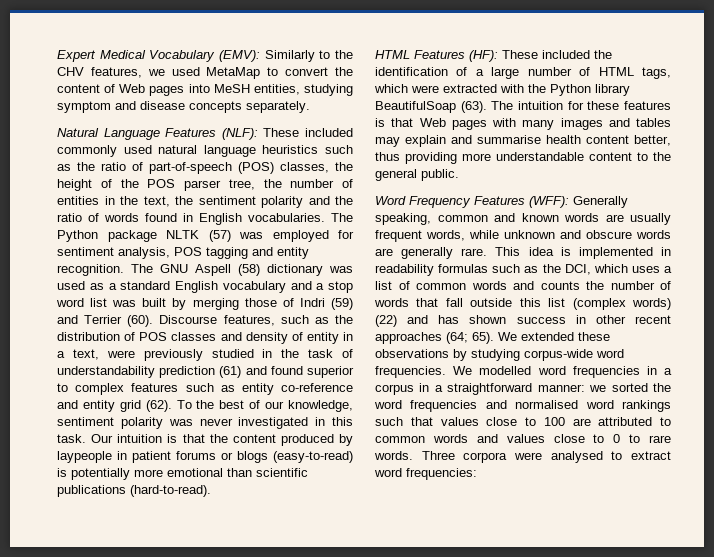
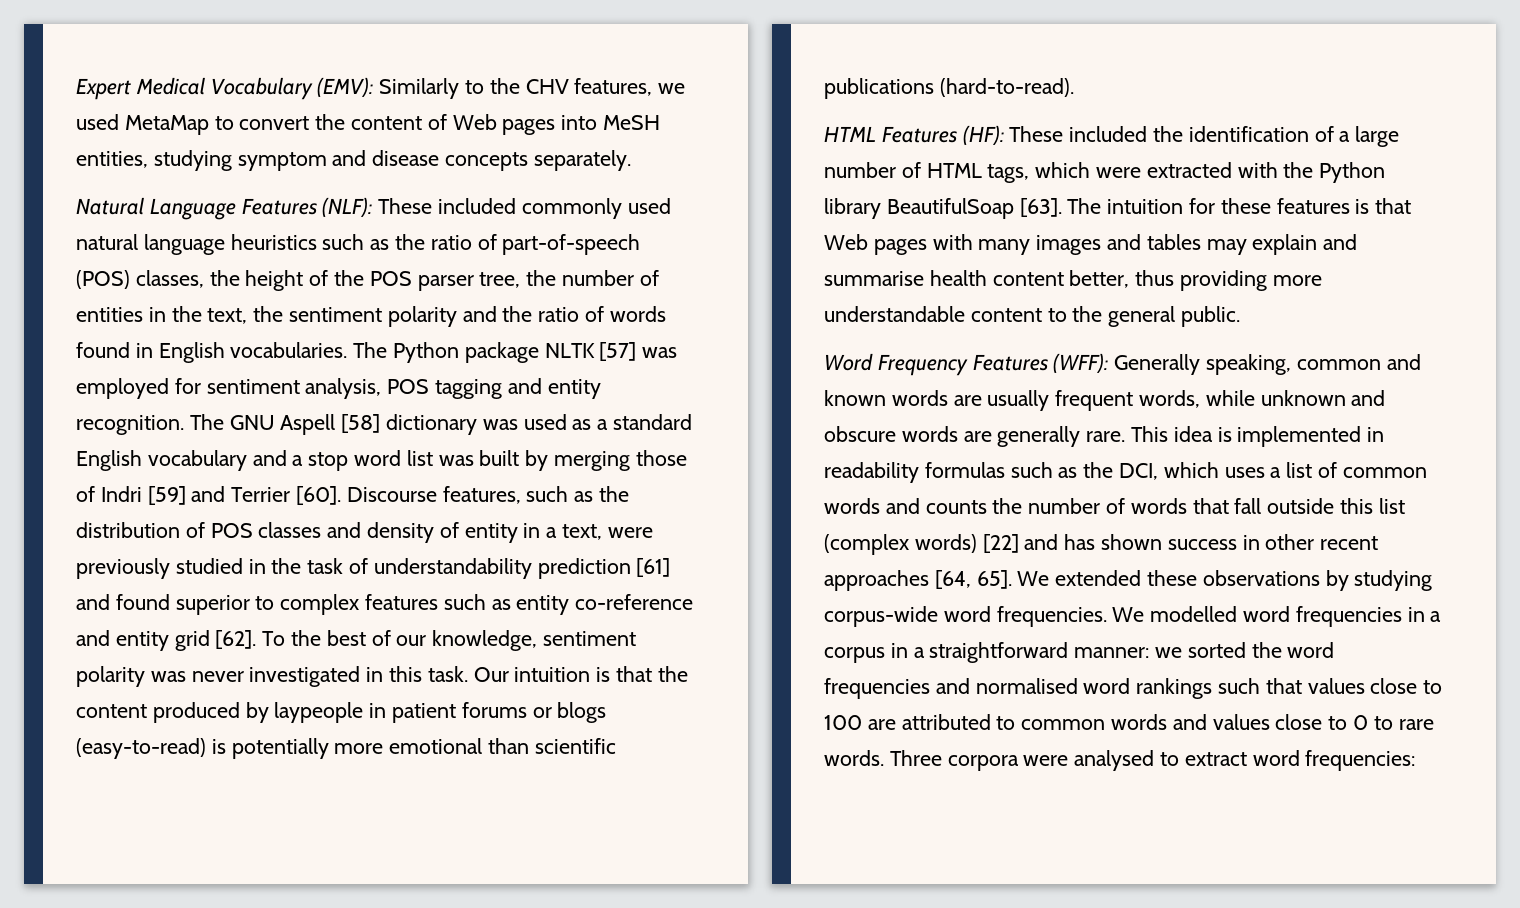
- The Python package NLTK (57) was employed for sentiment analysis, POS tagging and entity recognition.
+ The Python package NLTK [57] was employed for sentiment analysis, POS tagging and entity recognition.
- The GNU Aspell (58) dictionary was used as a standard English vocabulary and a stop word list was built by merging those of Indri (59) and Terrier (60).
+ The GNU Aspell [58] dictionary was used as a standard English vocabulary and a stop word list was built by merging those of Indri [59] and Terrier [60].
- Discourse features, such as the distribution of POS classes and density of entity in a text, were previously studied in the task of understandability prediction (61) and found superior to complex features such as entity co-reference and entity grid (62).
+ Discourse features, such as the distribution of POS classes and density of entity in a text, were previously studied in the task of understandability prediction [61] and found superior to complex features such as entity co-reference and entity grid [62].
- HTML Features (HF): These included the identification of a large number of HTML tags, which were extracted with the Python library BeautifulSoap (63).
+ HTML Features (HF): These included the identification of a large number of HTML tags, which were extracted with the Python library BeautifulSoap [63].
- This idea is implemented in readability formulas such as the DCI, which uses a list of common words and counts the number of words that fall outside this list (complex words) (22) and has shown success in other recent approaches (64; 65).
+ This idea is implemented in readability formulas such as the DCI, which uses a list of common words and counts the number of words that fall outside this list (complex words) [22] and has shown success in other recent approaches [64, 65].

